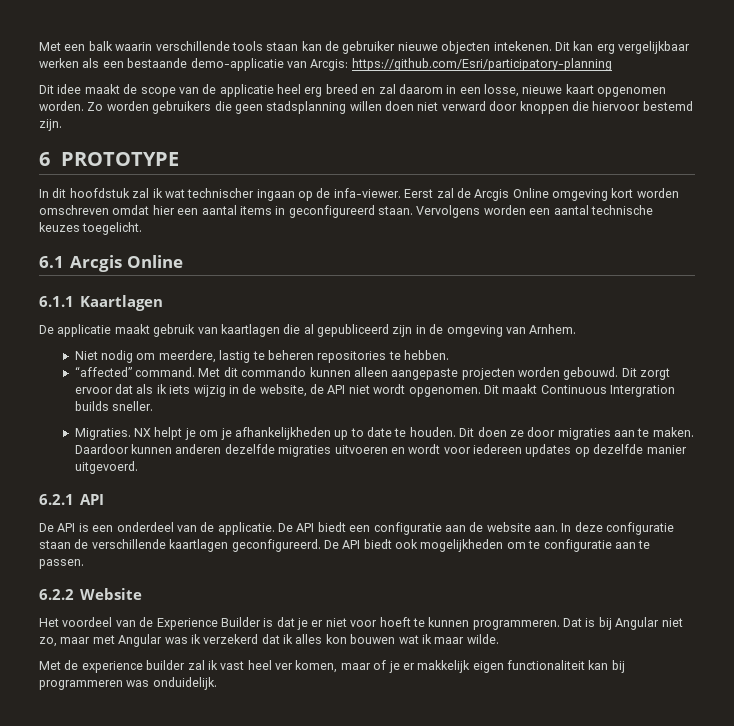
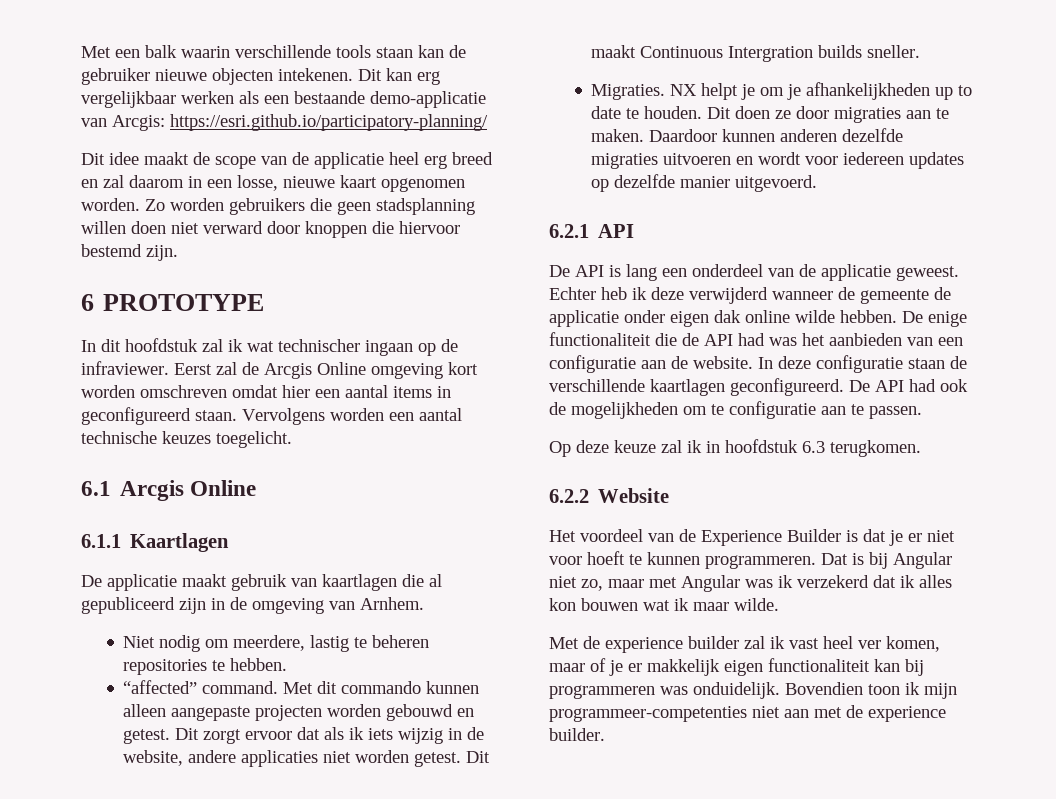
- Dit kan erg vergelijkbaar werken als een bestaande demo-applicatie van Arcgis: https://github.com/Esri/participatory-planning
+ Dit kan erg vergelijkbaar werken als een bestaande demo-applicatie van Arcgis: https://esri.github.io/participatory-planning/
- In dit hoofdstuk zal ik wat technischer ingaan op de infa-viewer.
+ In dit hoofdstuk zal ik wat technischer ingaan op de infraviewer.
- Met dit commando kunnen alleen aangepaste projecten worden gebouwd.
+ Met dit commando kunnen alleen aangepaste projecten worden gebouwd en getest.
- Dit zorgt ervoor dat als ik iets wijzig in de website, de API niet wordt opgenomen.
+ Dit zorgt ervoor dat als ik iets wijzig in de website, andere applicaties niet worden getest.
- De API is een onderdeel van de applicatie. De API biedt een configuratie aan de website aan.
+ De API is lang een onderdeel van de applicatie geweest. Echter heb ik deze verwijderd wanneer de gemeente de applicatie onder eigen dak online wilde hebben. De enige functionaliteit die de API had was het aanbieden van een configuratie aan de website.
- De API biedt ook mogelijkheden om te configuratie aan te passen.
+ De API had ook de mogelijkheden om te configuratie aan te passen.
+ Op deze keuze zal ik in hoofdstuk 6.3 terugkomen.
+ Bovendien toon ik mijn programmeer-competenties niet aan met de experience builder.

